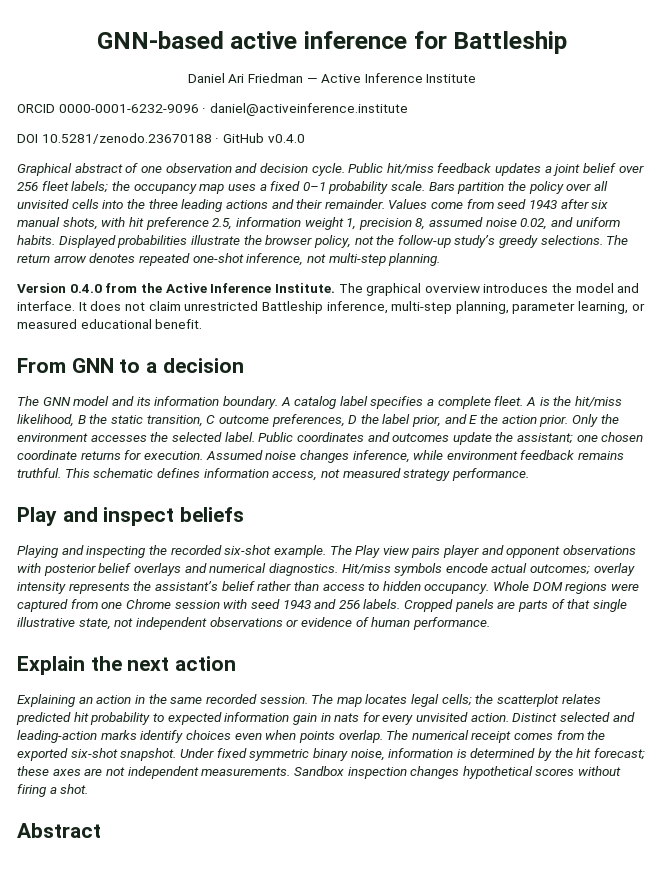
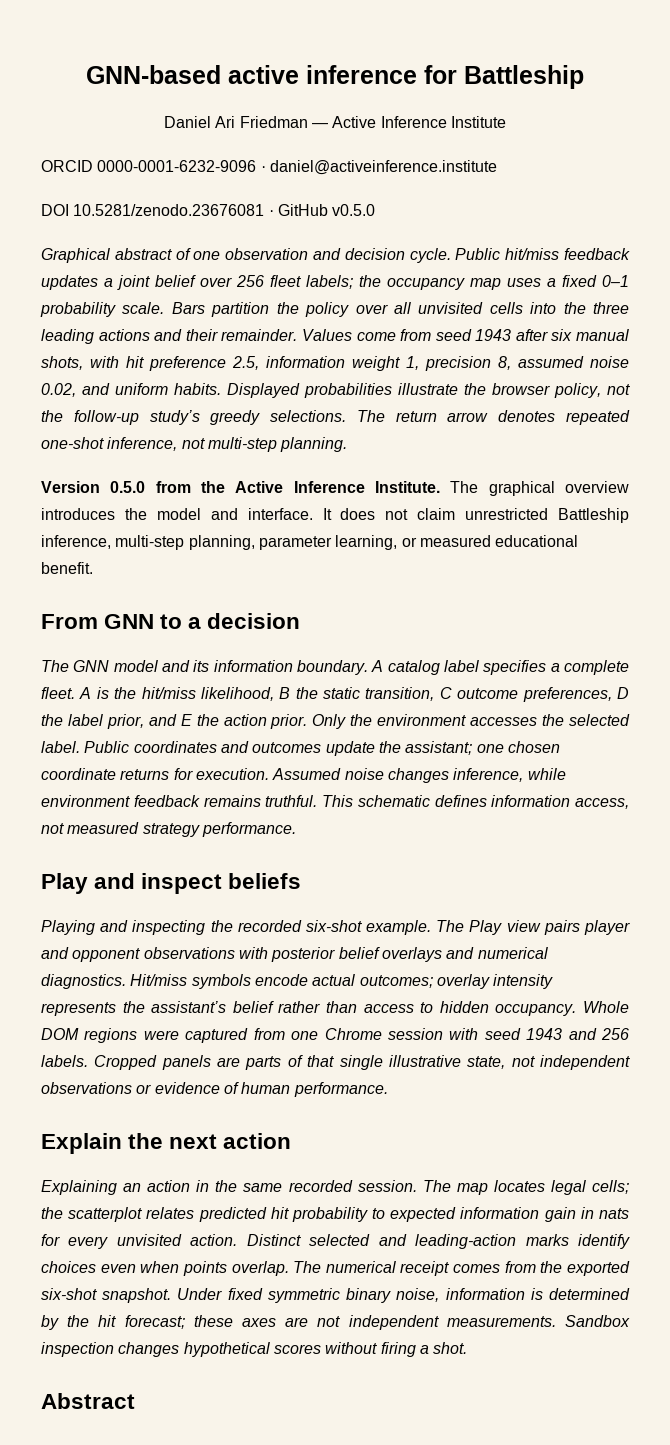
- DOI 10.5281/zenodo.23670188 · GitHub v0.4.0
+ DOI 10.5281/zenodo.23676081 · GitHub v0.5.0
- Version 0.4.0 from the Active Inference Institute.
+ Version 0.5.0 from the Active Inference Institute.

